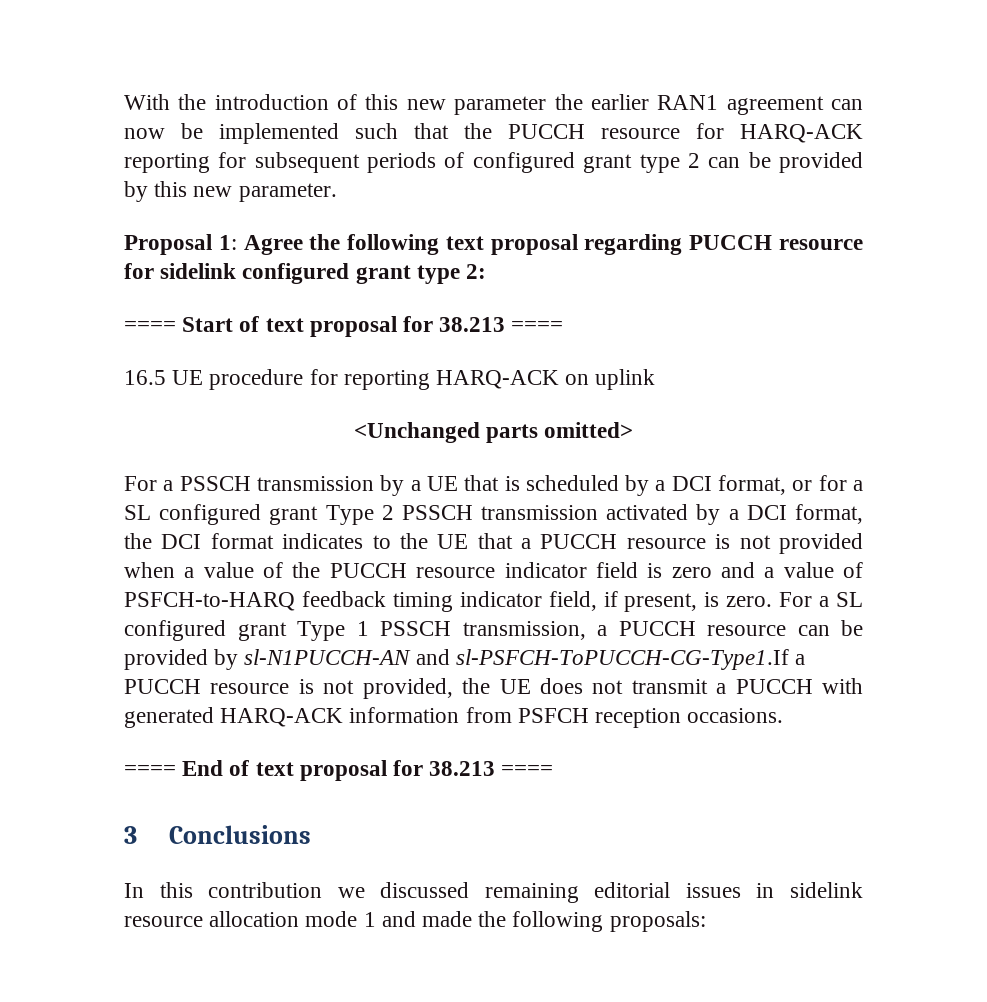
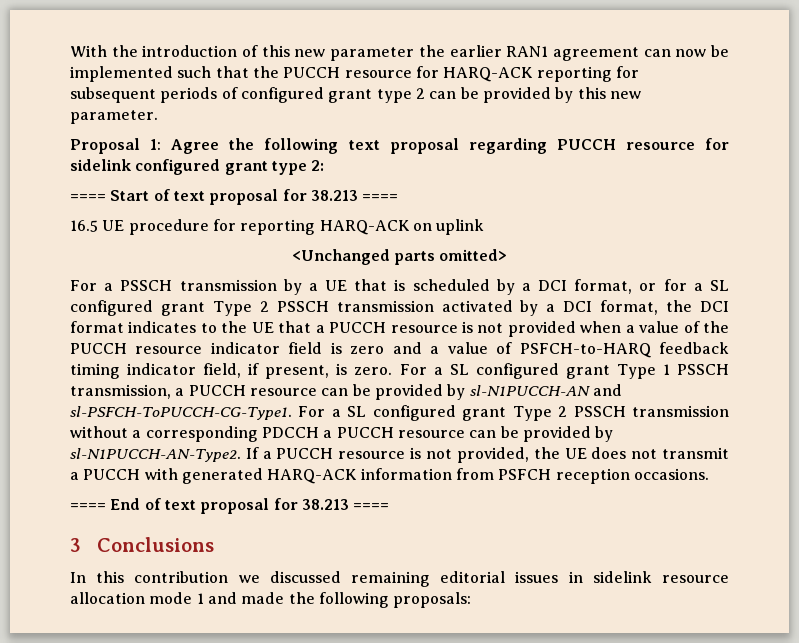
- For a SL configured grant Type 1 PSSCH transmission, a PUCCH resource can be provided by sl-N1PUCCH-AN and sl-PSFCH-ToPUCCH-CG-Type1.If a PUCCH resource is not provided, the UE does not transmit a PUCCH with generated HARQ-ACK information from PSFCH reception occasions.
+ For a SL configured grant Type 1 PSSCH transmission, a PUCCH resource can be provided by sl-N1PUCCH-AN and sl-PSFCH-ToPUCCH-CG-Type1. For a SL configured grant Type 2 PSSCH transmission without a corresponding PDCCH a PUCCH resource can be provided by sl-N1PUCCH-AN-Type2. If a PUCCH resource is not provided, the UE does not transmit a PUCCH with generated HARQ-ACK information from PSFCH reception occasions.

